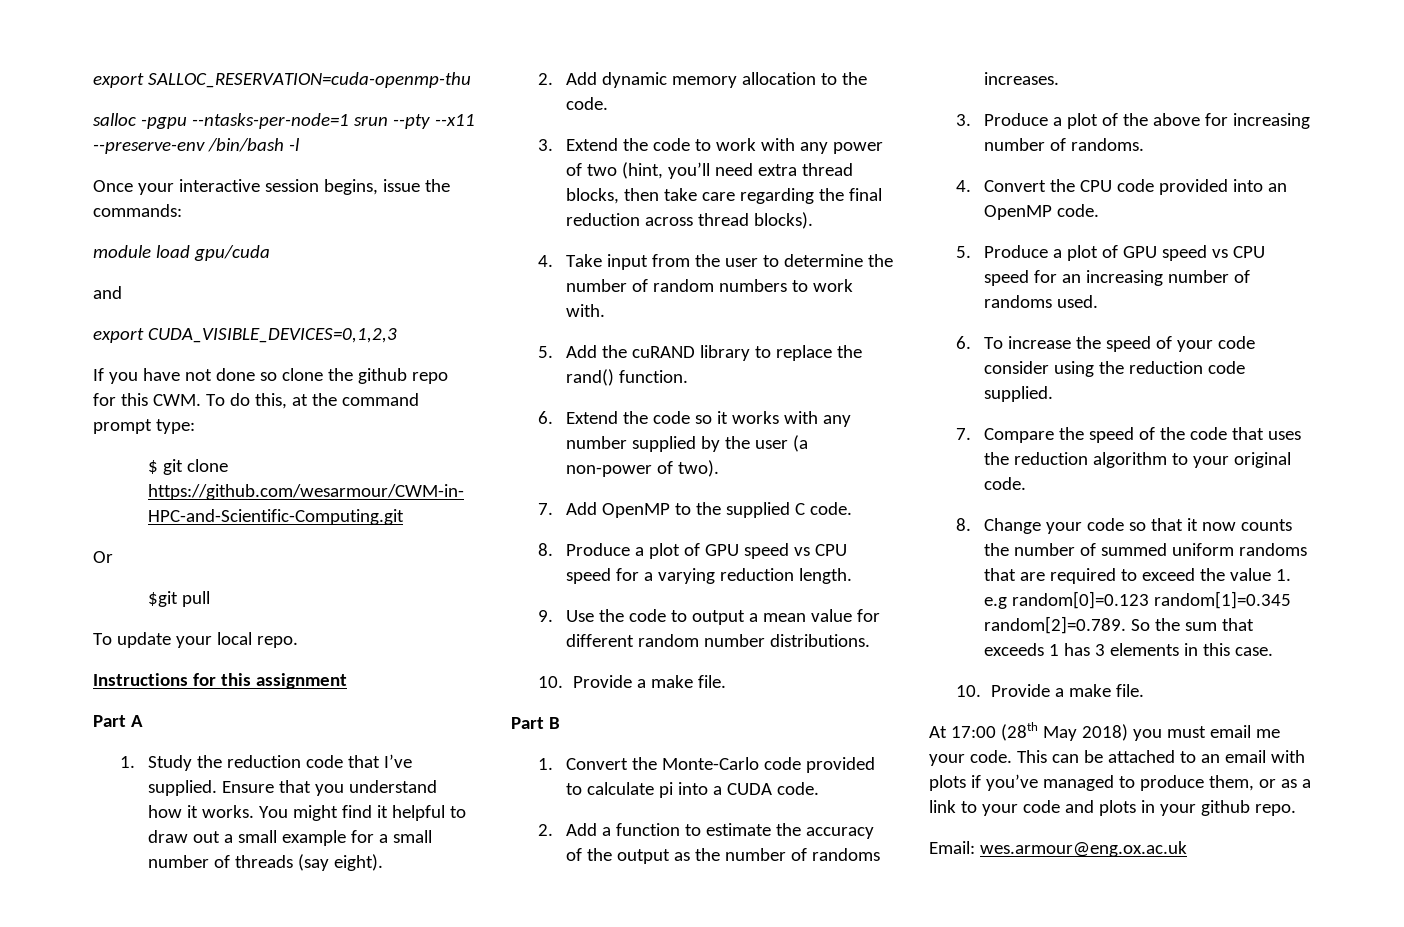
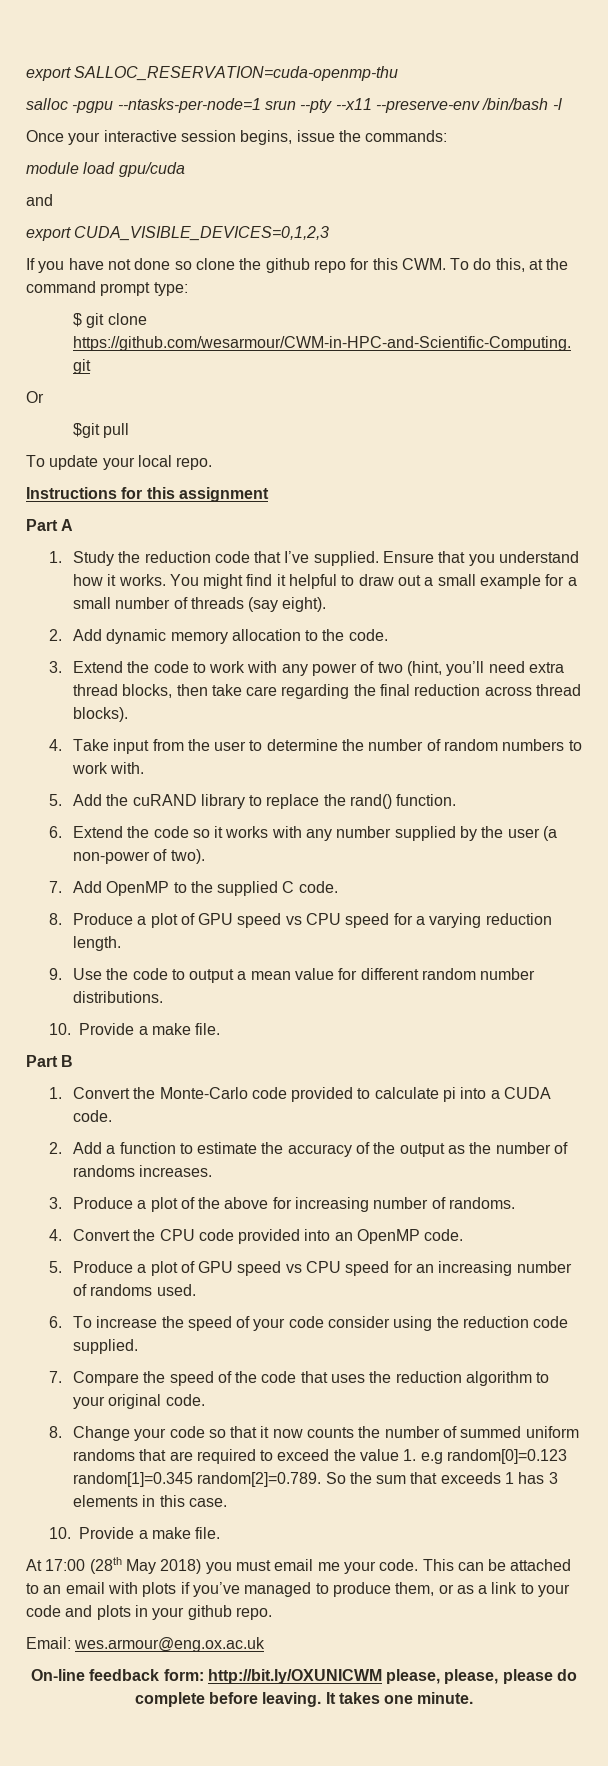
+ On-line feedback form: http://bit.ly/OXUNICWM please, please, please do complete before leaving. It takes one minute.

